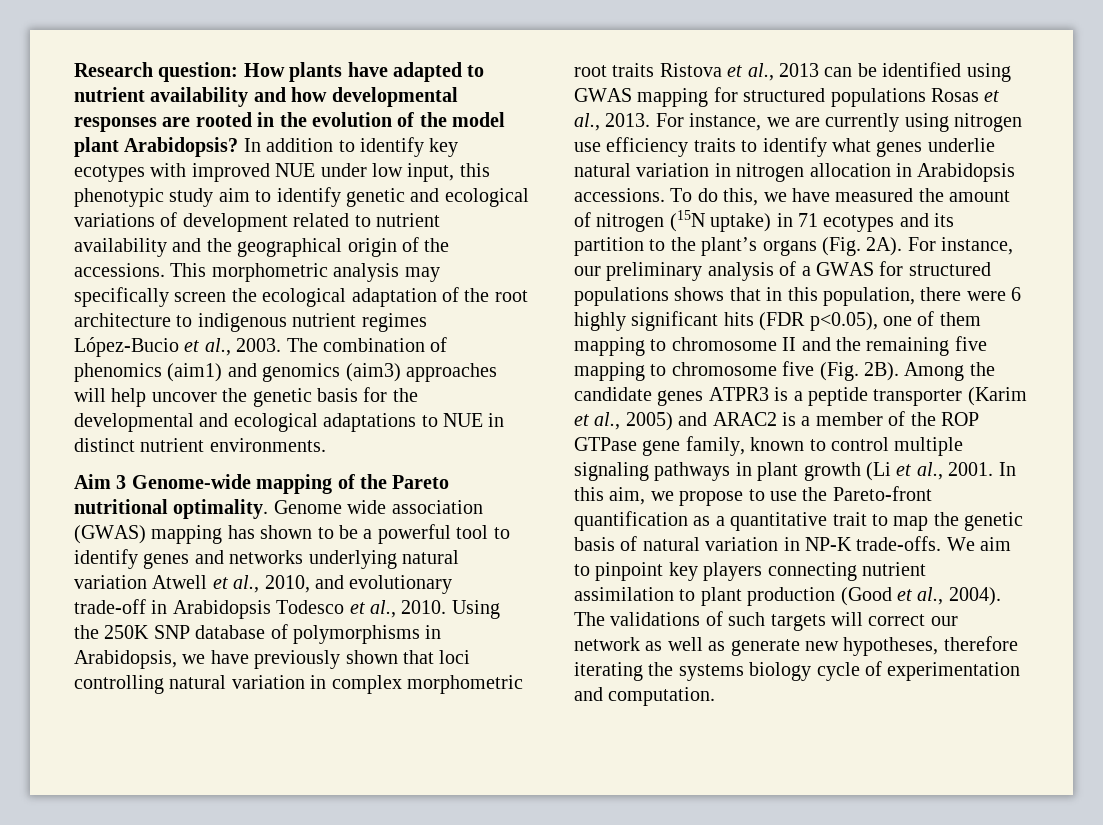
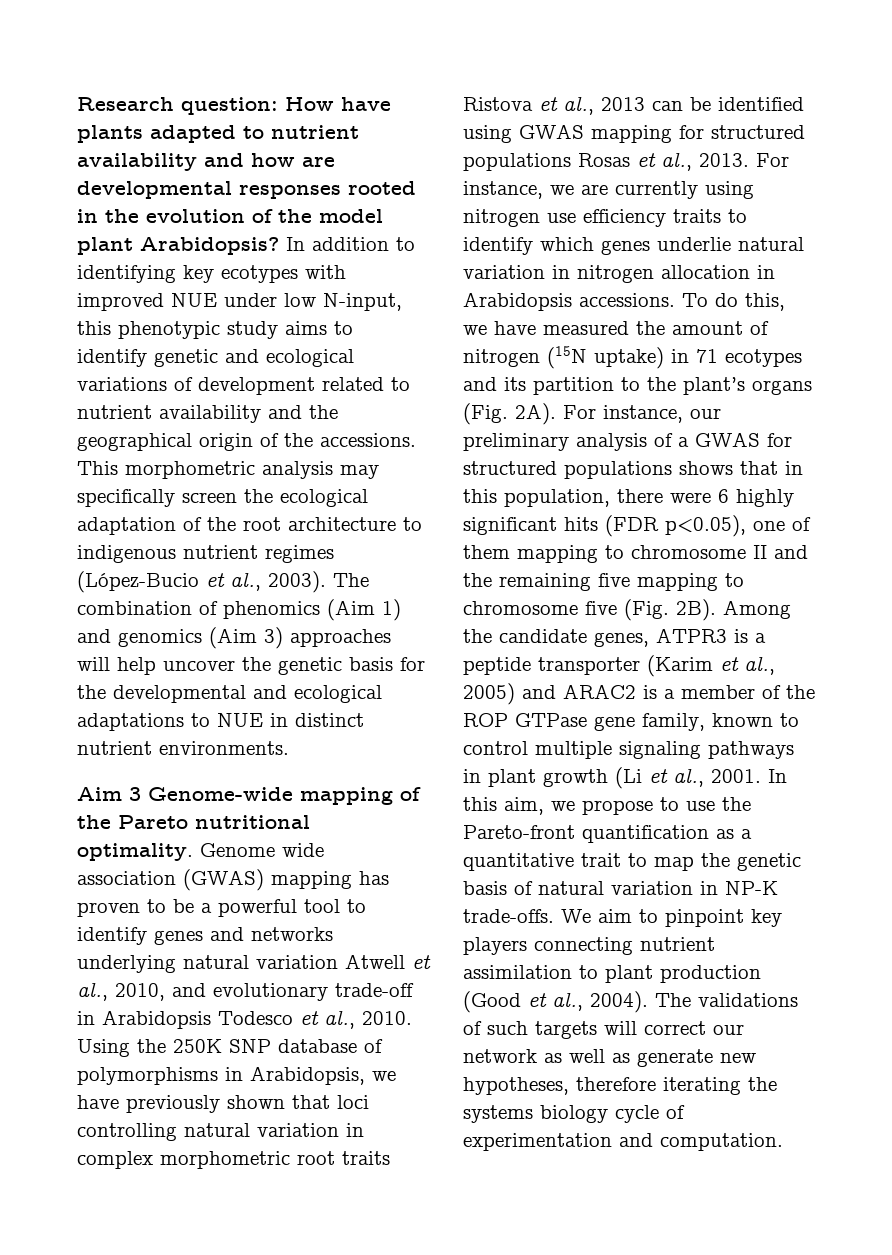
- Research question: How plants have adapted to nutrient availability and how developmental responses are rooted in the evolution of the model plant Arabidopsis?
+ Research question: How have plants adapted to nutrient availability and how are developmental responses rooted in the evolution of the model plant Arabidopsis?
- In addition to identify key ecotypes with improved NUE under low input, this phenotypic study aim to identify genetic and ecological variations of development related to nutrient availability and the geographical origin of the accessions.
+ In addition to identifying key ecotypes with improved NUE under low N-input, this phenotypic study aims to identify genetic and ecological variations of development related to nutrient availability and the geographical origin of the accessions.
- This morphometric analysis may specifically screen the ecological adaptation of the root architecture to indigenous nutrient regimes López-Bucio et al., 2003.
+ This morphometric analysis may specifically screen the ecological adaptation of the root architecture to indigenous nutrient regimes (López-Bucio et al., 2003).
- The combination of phenomics (aim1) and genomics (aim3) approaches will help uncover the genetic basis for the developmental and ecological adaptations to NUE in distinct nutrient environments.
+ The combination of phenomics (Aim 1) and genomics (Aim 3) approaches will help uncover the genetic basis for the developmental and ecological adaptations to NUE in distinct nutrient environments.
- Genome wide association (GWAS) mapping has shown to be a powerful tool to identify genes and networks underlying natural variation Atwell et al., 2010, and evolutionary trade-off in Arabidopsis Todesco et al., 2010.
+ Genome wide association (GWAS) mapping has proven to be a powerful tool to identify genes and networks underlying natural variation Atwell et al., 2010, and evolutionary trade-off in Arabidopsis Todesco et al., 2010.
- For instance, we are currently using nitrogen use efficiency traits to identify what genes underlie natural variation in nitrogen allocation in Arabidopsis accessions.
+ For instance, we are currently using nitrogen use efficiency traits to identify which genes underlie natural variation in nitrogen allocation in Arabidopsis accessions.
- Among the candidate genes ATPR3 is a peptide transporter (Karim et al., 2005) and ARAC2 is a member of the ROP GTPase gene family, known to control multiple signaling pathways in plant growth (Li et al., 2001.
+ Among the candidate genes, ATPR3 is a peptide transporter (Karim et al., 2005) and ARAC2 is a member of the ROP GTPase gene family, known to control multiple signaling pathways in plant growth (Li et al., 2001.

